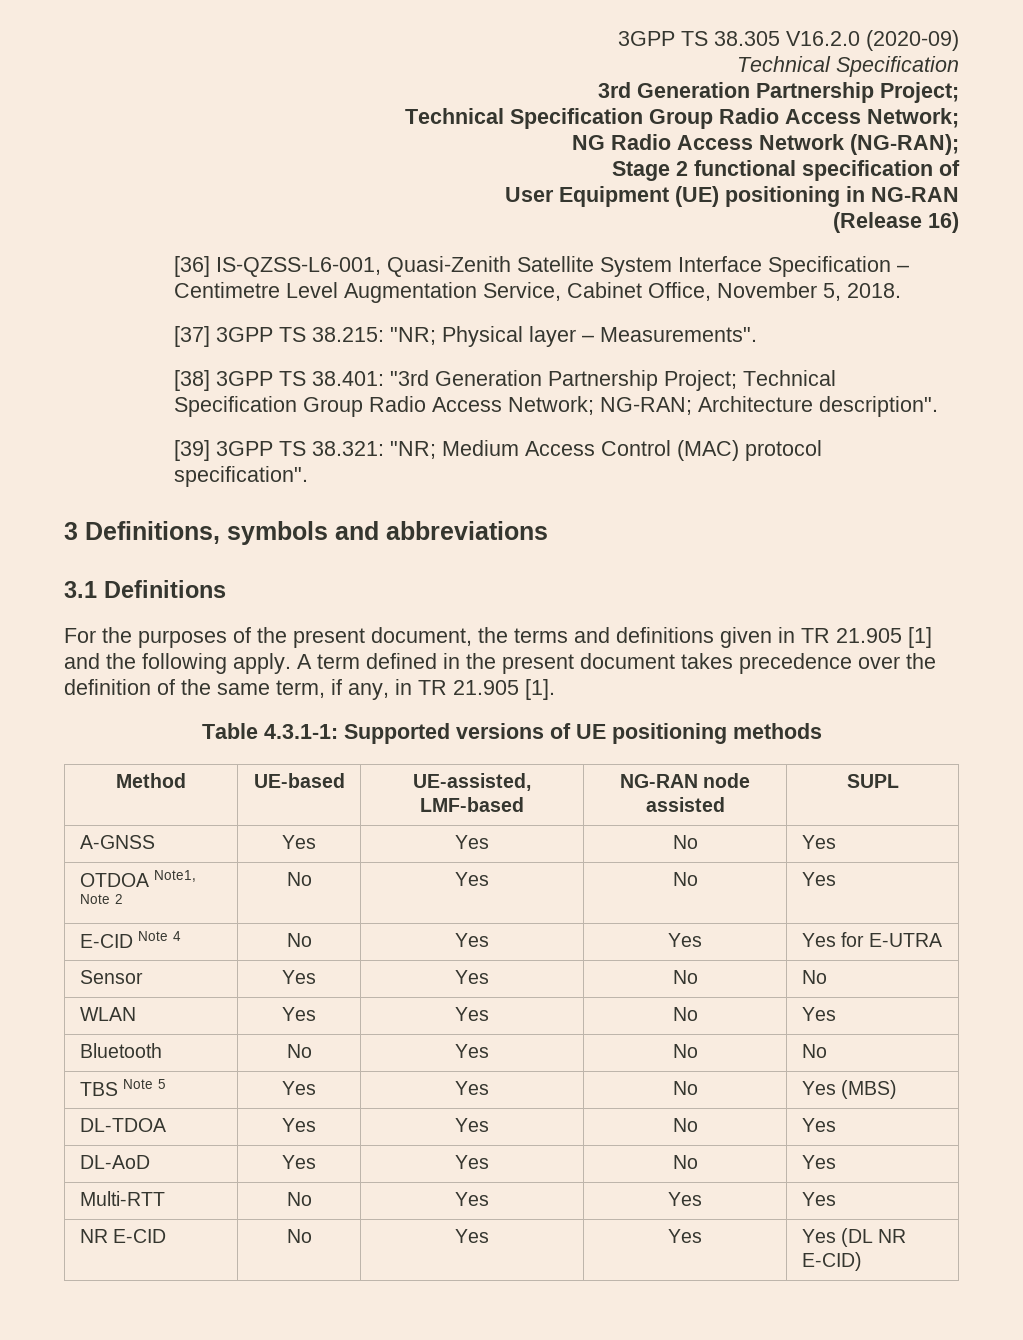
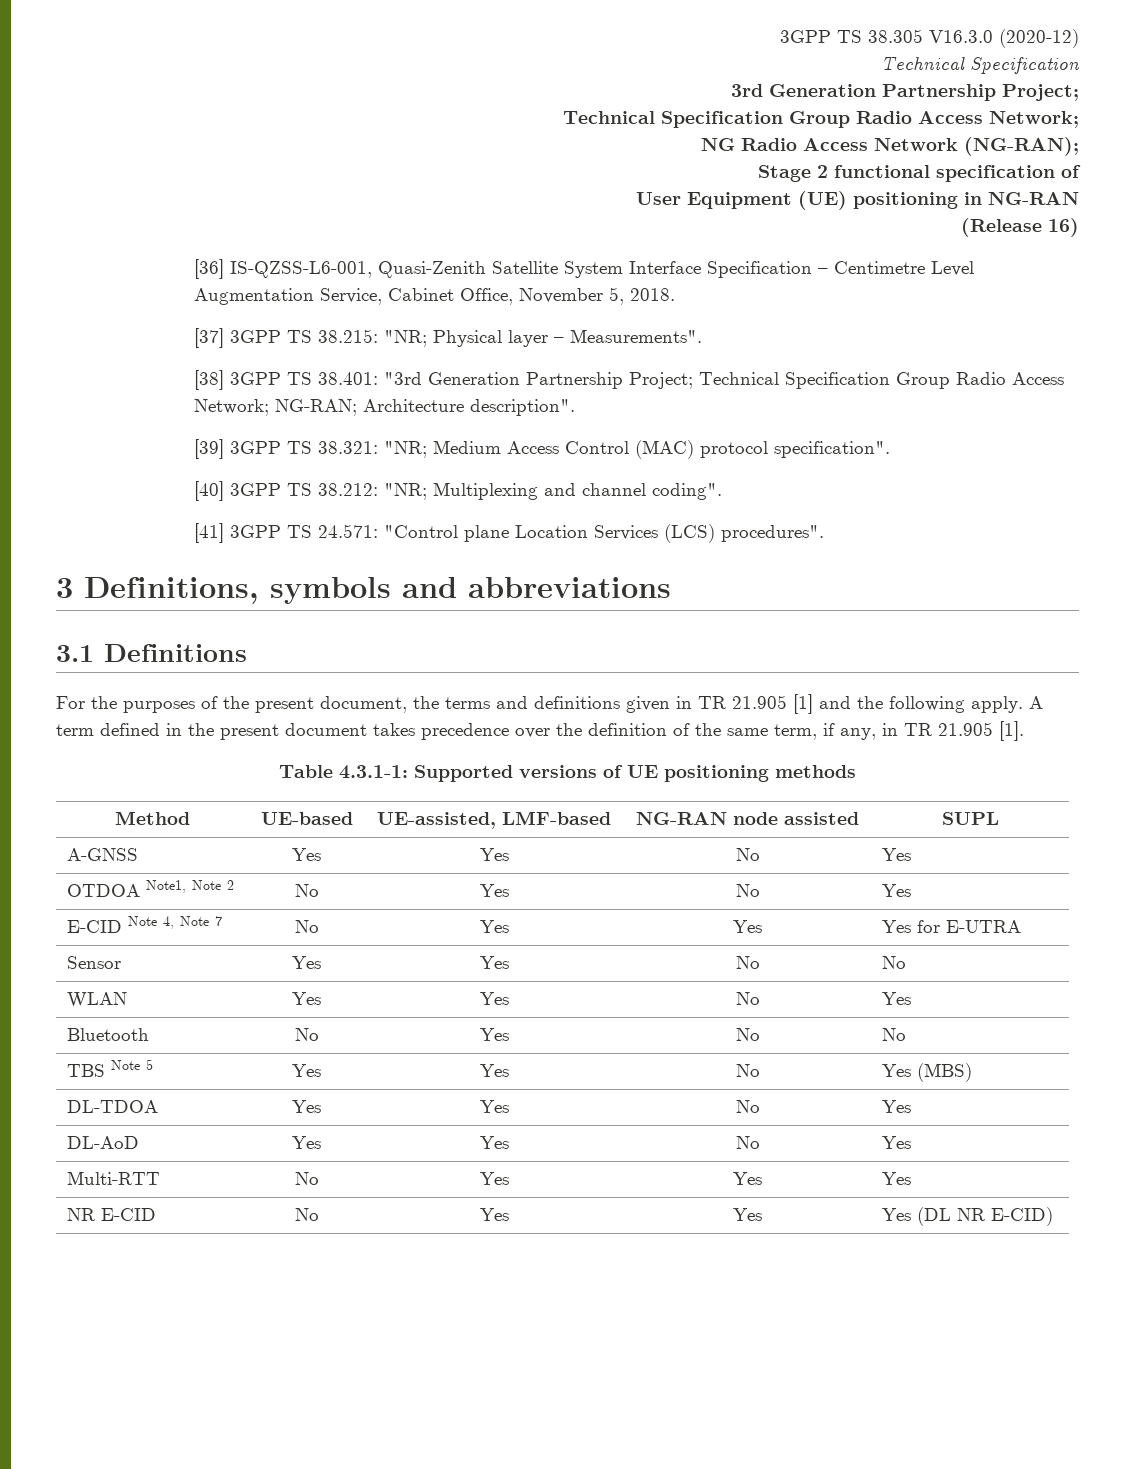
- 3GPP TS 38.305 V16.2.0 (2020-09)
+ 3GPP TS 38.305 V16.3.0 (2020-12)
+ [40] 3GPP TS 38.212: "NR; Multiplexing and channel coding".
+ [41] 3GPP TS 24.571: "Control plane Location Services (LCS) procedures".
- E-CID Note 4 | No | Yes | Yes | Yes for E-UTRA
+ E-CID Note 4, Note 7 | No | Yes | Yes | Yes for E-UTRA

